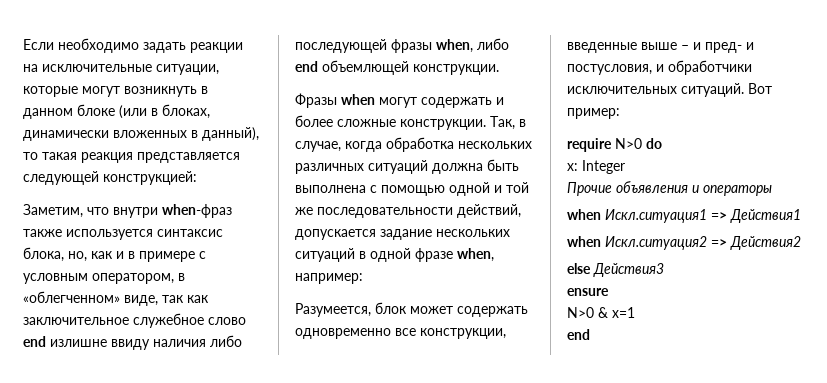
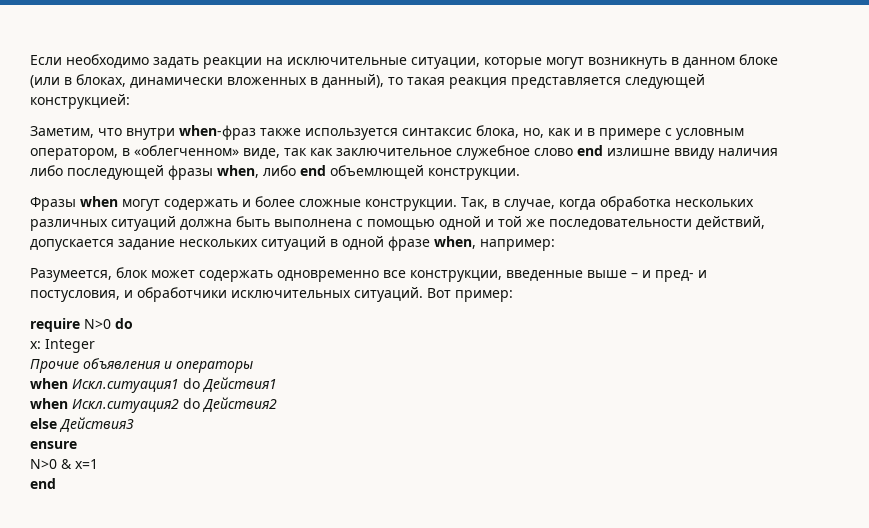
- when Искл.ситуация1 => Действия1
+ when Искл.ситуация1 do Действия1
- when Искл.ситуация2 => Действия2
+ when Искл.ситуация2 do Действия2

